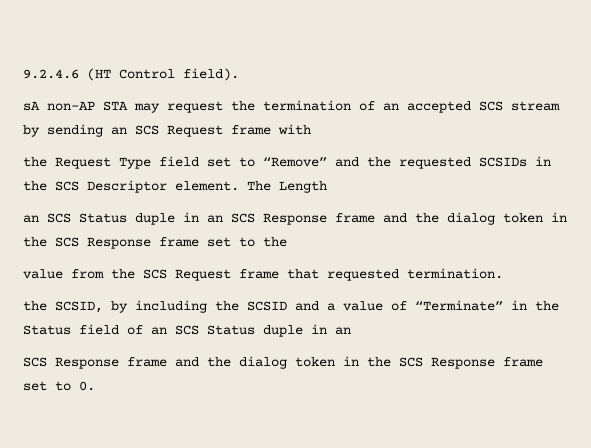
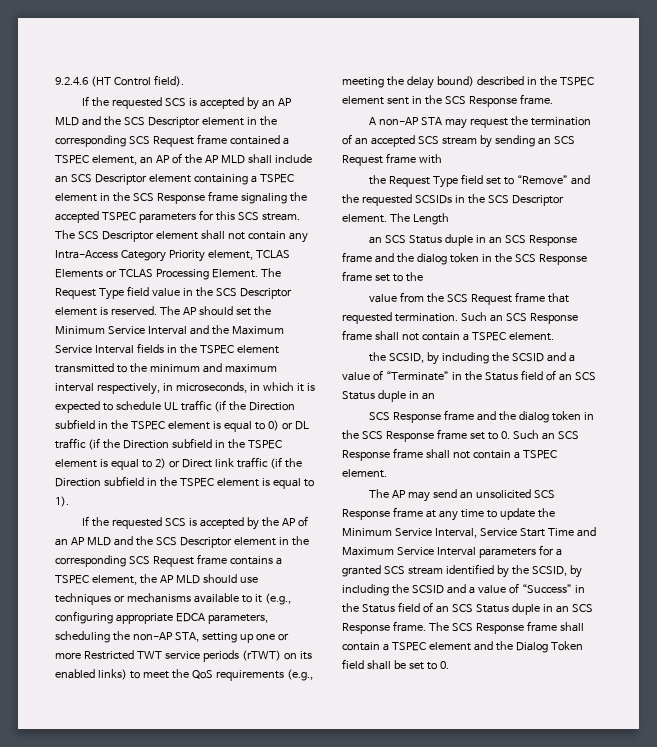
- sA non-AP STA may request the termination of an accepted SCS stream by sending an SCS Request frame with
+ If the requested SCS is accepted by an AP MLD and the SCS Descriptor element in the corresponding SCS Request frame contained a TSPEC element, an AP of the AP MLD shall include an SCS Descriptor element containing a TSPEC element in the SCS Response frame signaling the accepted TSPEC parameters for this SCS stream. The SCS Descriptor element shall not contain any Intra-Access Category Priority element, TCLAS Elements or TCLAS Processing Element. The Request Type field value in the SCS Descriptor element is reserved. The AP should set the Minimum Service Interval and the Maximum Service Interval fields in the TSPEC element transmitted to the minimum and maximum interval respectively, in microseconds, in which it is expected to schedule UL traffic (if the Direction subfield in the TSPEC element is equal to 0) or DL traffic (if the Direction subfield in the TSPEC element is equal to 2) or Direct link traffic (if the Direction subfield in the TSPEC element is equal to 1).
+ If the requested SCS is accepted by the AP of an AP MLD and the SCS Descriptor element in the corresponding SCS Request frame contains a TSPEC element, the AP MLD should use techniques or mechanisms available to it (e.g., configuring appropriate EDCA parameters, scheduling the non-AP STA, setting up one or more Restricted TWT service periods (rTWT) on its enabled links) to meet the QoS requirements (e.g., meeting the delay bound) described in the TSPEC element sent in the SCS Response frame.
+ A non-AP STA may request the termination of an accepted SCS stream by sending an SCS Request frame with
- value from the SCS Request frame that requested termination.
+ value from the SCS Request frame that requested termination. Such an SCS Response frame shall not contain a TSPEC element.
- SCS Response frame and the dialog token in the SCS Response frame set to 0.
+ SCS Response frame and the dialog token in the SCS Response frame set to 0. Such an SCS Response frame shall not contain a TSPEC element.
+ The AP may send an unsolicited SCS Response frame at any time to update the Minimum Service Interval, Service Start Time and Maximum Service Interval parameters for a granted SCS stream identified by the SCSID, by including the SCSID and a value of “Success” in the Status field of an SCS Status duple in an SCS Response frame. The SCS Response frame shall contain a TSPEC element and the Dialog Token field shall be set to 0.

